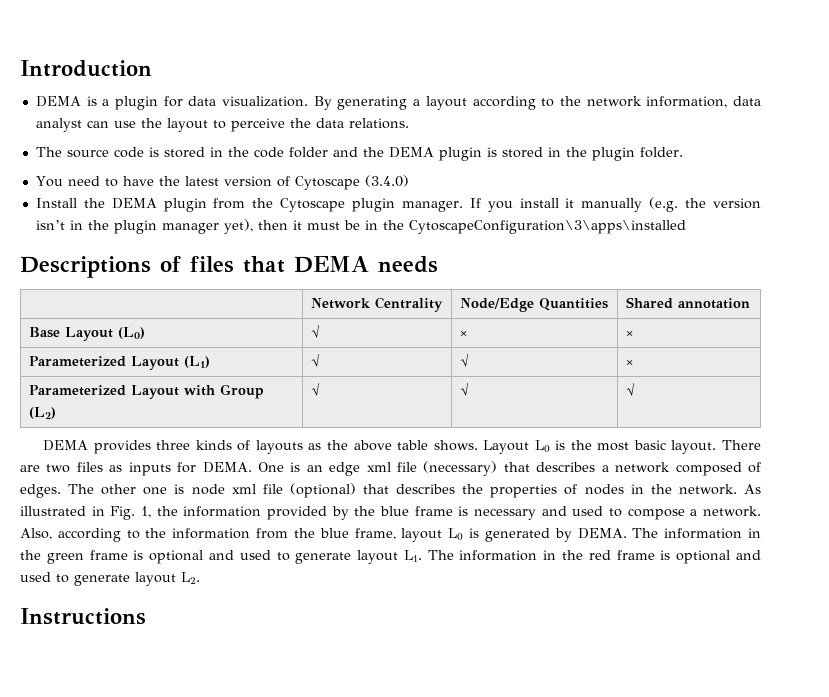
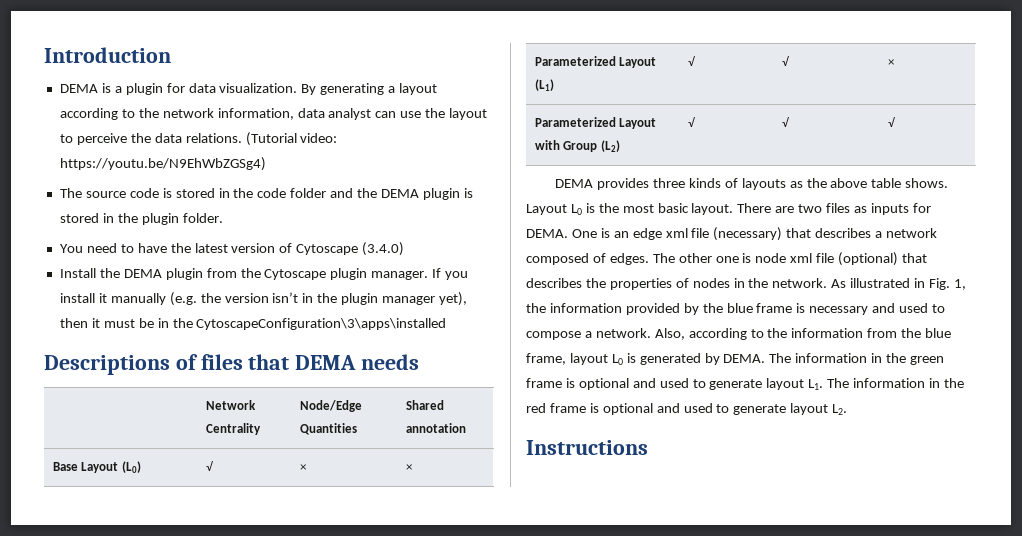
+ (Tutorial video: https://youtu.be/N9EhWbZGSg4)

